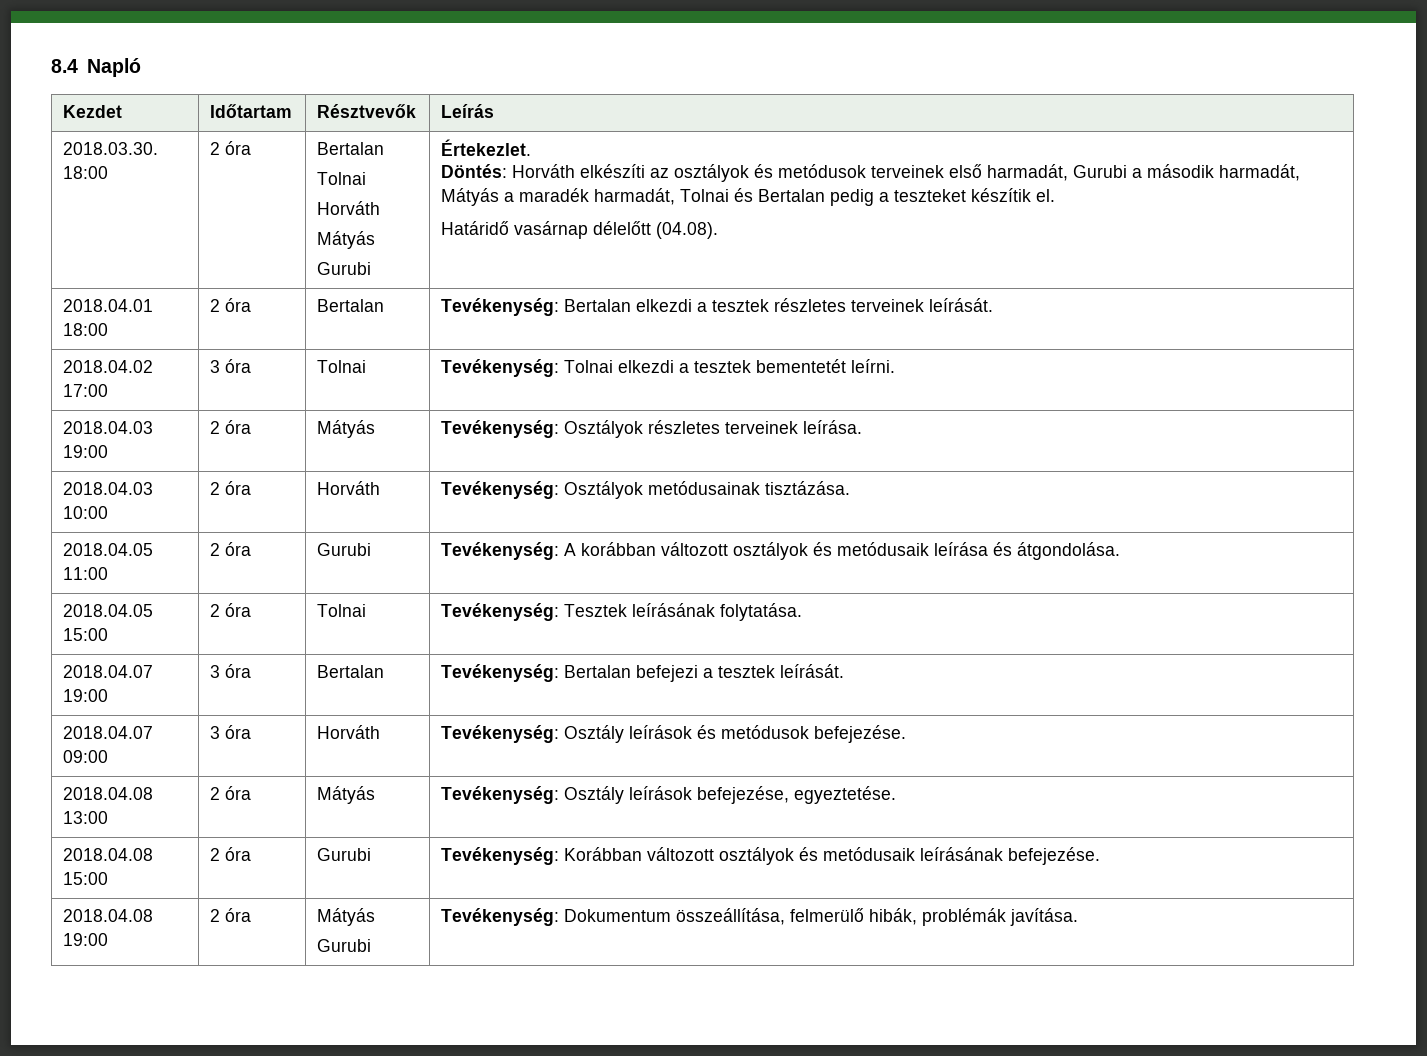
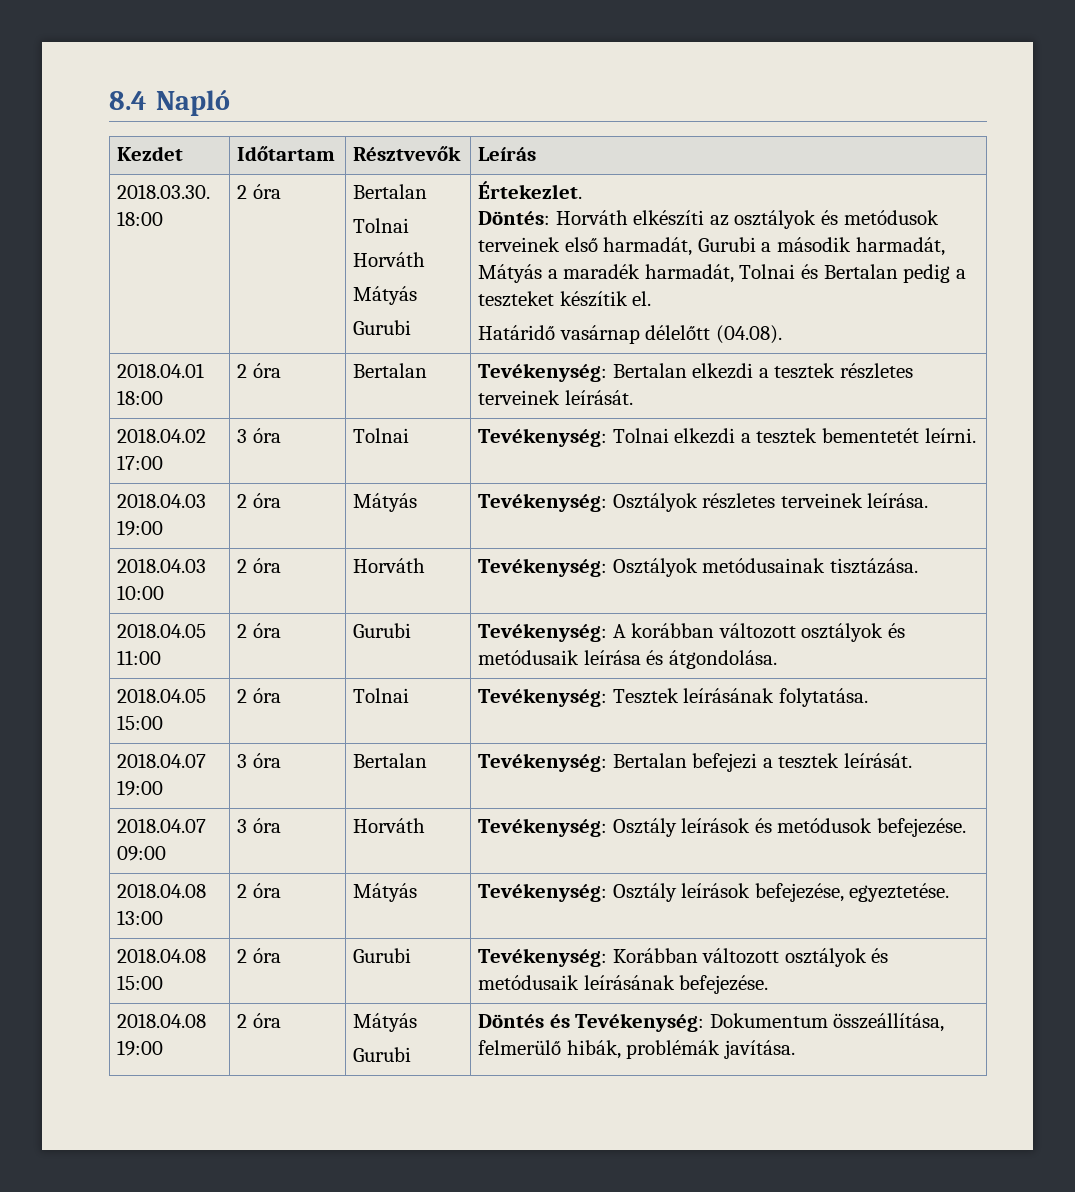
  2018.04.08 19:00 | 2 óra | Mátyás
- Gurubi | Tevékenység: Dokumentum összeállítása, felmerülő hibák, problémák javítása.
+ Gurubi | Döntés és Tevékenység: Dokumentum összeállítása, felmerülő hibák, problémák javítása.

